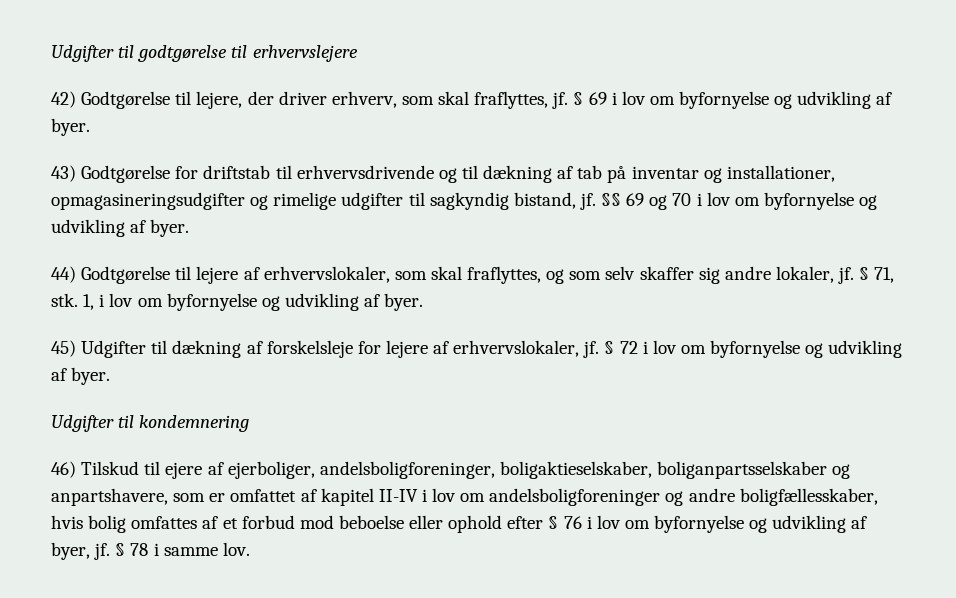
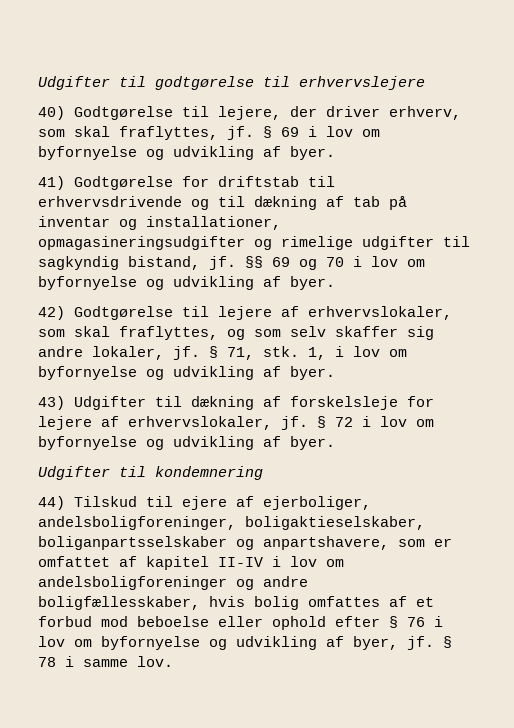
- 42) Godtgørelse til lejere, der driver erhverv, som skal fraflyttes, jf.
+ 40) Godtgørelse til lejere, der driver erhverv, som skal fraflyttes, jf.
- 43) Godtgørelse for driftstab til erhvervsdrivende og til dækning af tab på inventar og installationer, opmagasineringsudgifter og rimelige udgifter til sagkyndig bistand, jf.
+ 41) Godtgørelse for driftstab til erhvervsdrivende og til dækning af tab på inventar og installationer, opmagasineringsudgifter og rimelige udgifter til sagkyndig bistand, jf.
- 44) Godtgørelse til lejere af erhvervslokaler, som skal fraflyttes, og som selv skaffer sig andre lokaler, jf.
+ 42) Godtgørelse til lejere af erhvervslokaler, som skal fraflyttes, og som selv skaffer sig andre lokaler, jf.
- 45) Udgifter til dækning af forskelsleje for lejere af erhvervslokaler, jf.
+ 43) Udgifter til dækning af forskelsleje for lejere af erhvervslokaler, jf.
- 46) Tilskud til ejere af ejerboliger, andelsboligforeninger, boligaktieselskaber, boliganpartsselskaber og anpartshavere, som er omfattet af kapitel II-IV i lov om andelsboligforeninger og andre boligfællesskaber, hvis bolig omfattes af et forbud mod beboelse eller ophold efter § 76 i lov om byfornyelse og udvikling af byer, jf.
+ 44) Tilskud til ejere af ejerboliger, andelsboligforeninger, boligaktieselskaber, boliganpartsselskaber og anpartshavere, som er omfattet af kapitel II-IV i lov om andelsboligforeninger og andre boligfællesskaber, hvis bolig omfattes af et forbud mod beboelse eller ophold efter § 76 i lov om byfornyelse og udvikling af byer, jf.

